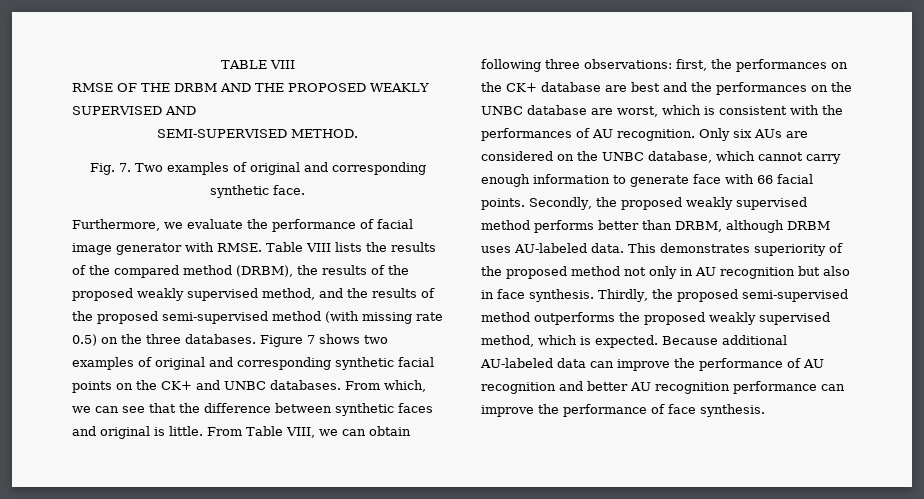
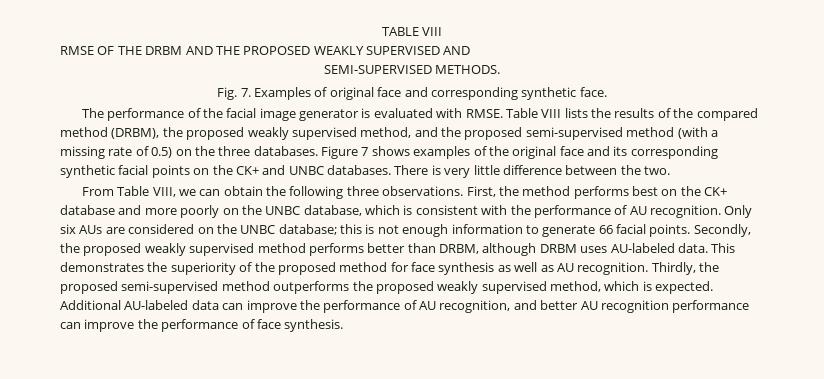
- SEMI-SUPERVISED METHOD.
+ SEMI-SUPERVISED METHODS.
- Fig. 7. Two examples of original and corresponding synthetic face.
+ Fig. 7. Examples of original face and corresponding synthetic face.
- Furthermore, we evaluate the performance of facial image generator with RMSE.
+ The performance of the facial image generator is evaluated with RMSE.
- Table VIII lists the results of the compared method (DRBM), the results of the proposed weakly supervised method, and the results of the proposed semi-supervised method (with missing rate 0.5) on the three databases.
+ Table VIII lists the results of the compared method (DRBM), the proposed weakly supervised method, and the proposed semi-supervised method (with a missing rate of 0.5) on the three databases.
- Figure 7 shows two examples of original and corresponding synthetic facial points on the CK+ and UNBC databases.
+ Figure 7 shows examples of the original face and its corresponding synthetic facial points on the CK+ and UNBC databases.
- From which, we can see that the difference between synthetic faces and original is little. From Table VIII, we can obtain following three observations: first, the performances on the CK+ database are best and the performances on the UNBC database are worst, which is consistent with the performances of AU recognition.
+ There is very little difference between the two.
+ From Table VIII, we can obtain the following three observations. First, the method performs best on the CK+ database and more poorly on the UNBC database, which is consistent with the performance of AU recognition.
- Only six AUs are considered on the UNBC database, which cannot carry enough information to generate face with 66 facial points.
+ Only six AUs are considered on the UNBC database; this is not enough information to generate 66 facial points.
- This demonstrates superiority of the proposed method not only in AU recognition but also in face synthesis.
+ This demonstrates the superiority of the proposed method for face synthesis as well as AU recognition.
- Because additional AU-labeled data can improve the performance of AU recognition and better AU recognition performance can improve the performance of face synthesis.
+ Additional AU-labeled data can improve the performance of AU recognition, and better AU recognition performance can improve the performance of face synthesis.

